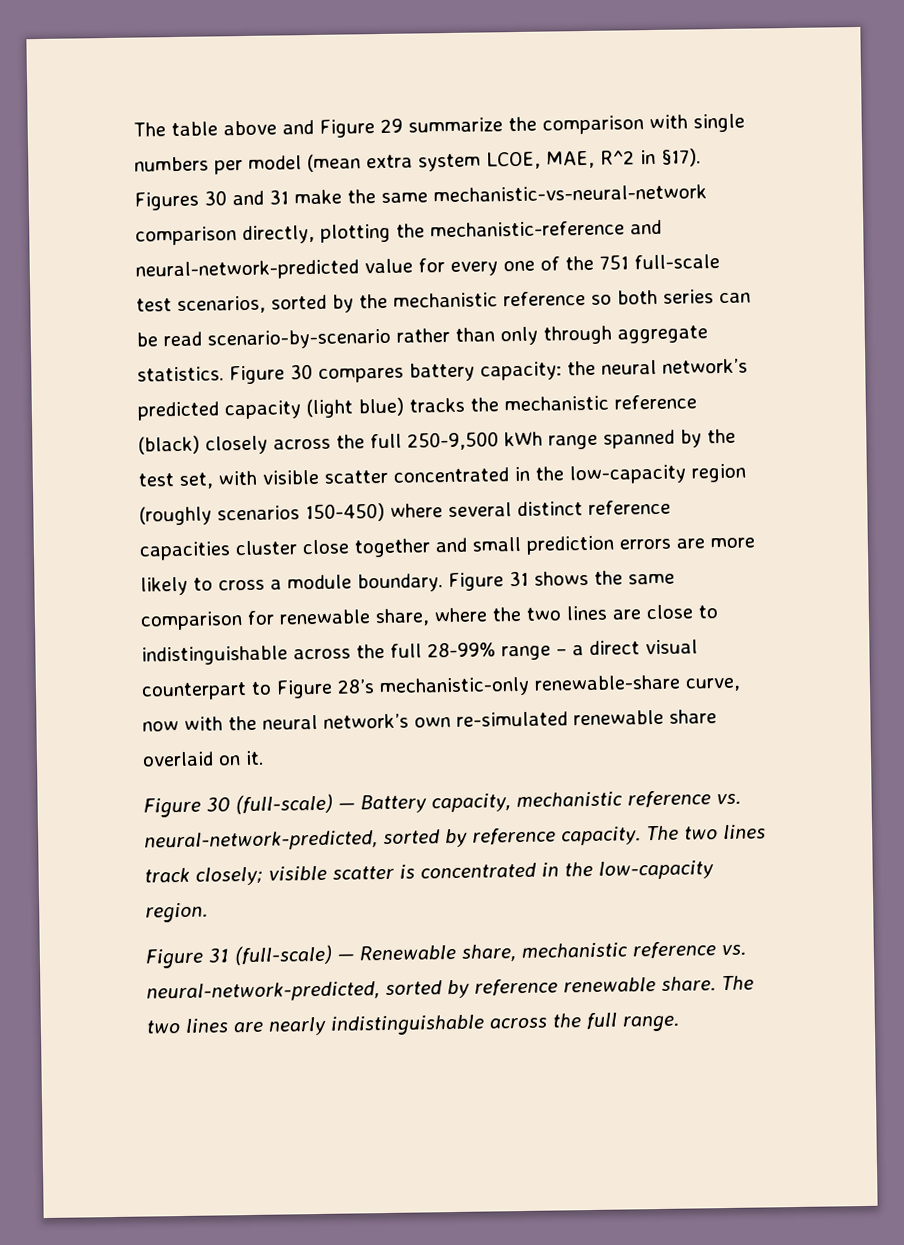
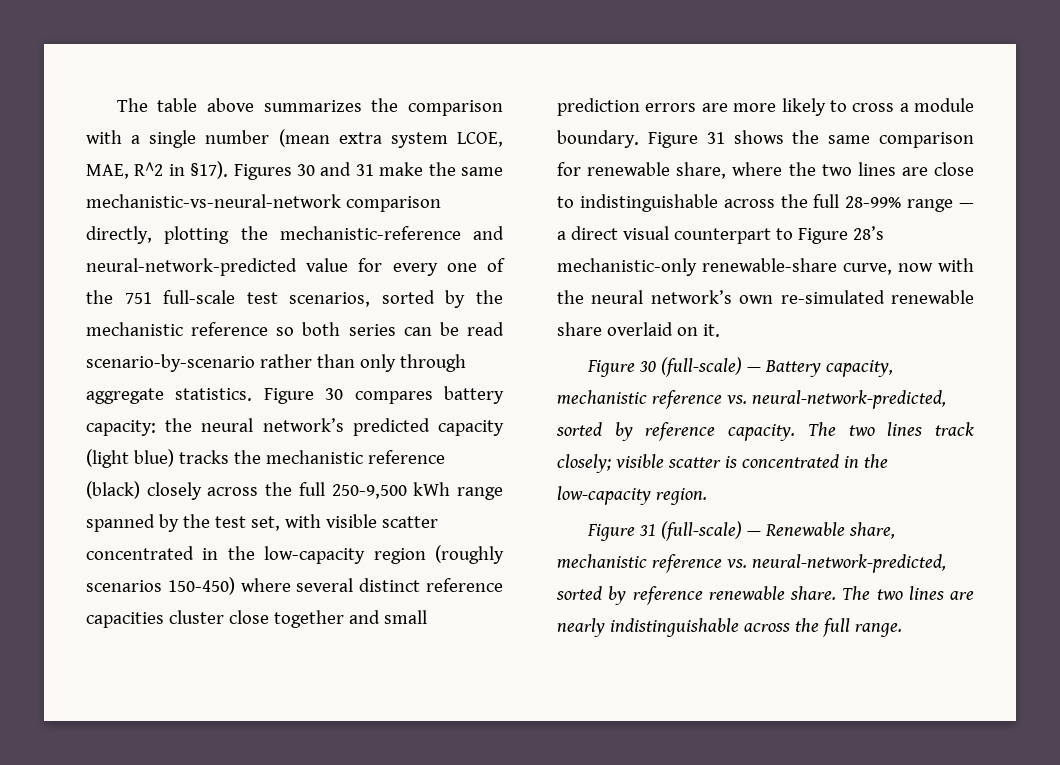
- The table above and Figure 29 summarize the comparison with single numbers per model (mean extra system LCOE, MAE, R^2 in §17).
+ The table above summarizes the comparison with a single number (mean extra system LCOE, MAE, R^2 in §17).
- Figure 31 shows the same comparison for renewable share, where the two lines are close to indistinguishable across the full 28-99% range – a direct visual counterpart to Figure 28’s mechanistic-only renewable-share curve, now with the neural network’s own re-simulated renewable share overlaid on it.
+ Figure 31 shows the same comparison for renewable share, where the two lines are close to indistinguishable across the full 28-99% range — a direct visual counterpart to Figure 28’s mechanistic-only renewable-share curve, now with the neural network’s own re-simulated renewable share overlaid on it.

